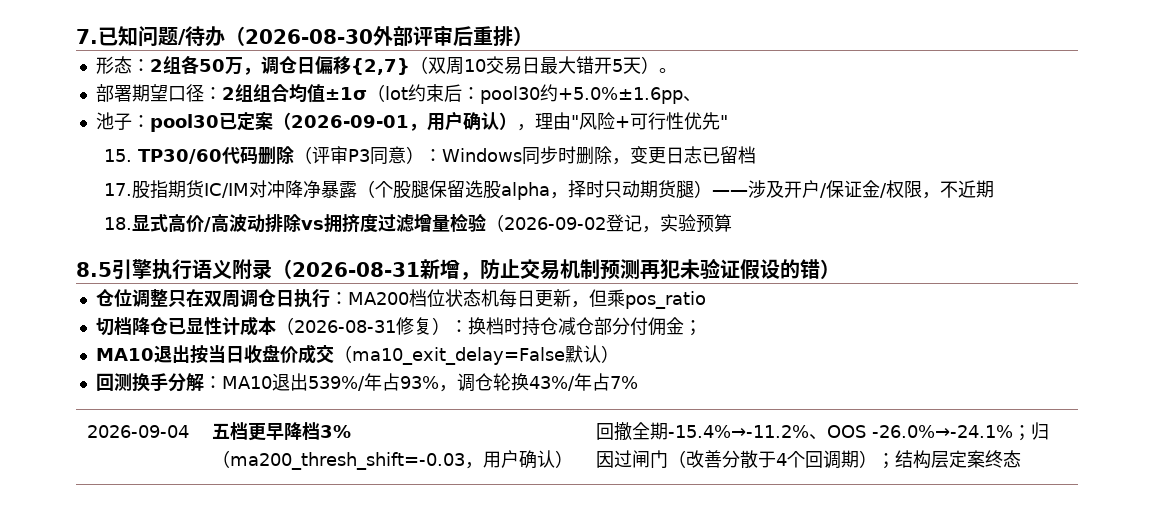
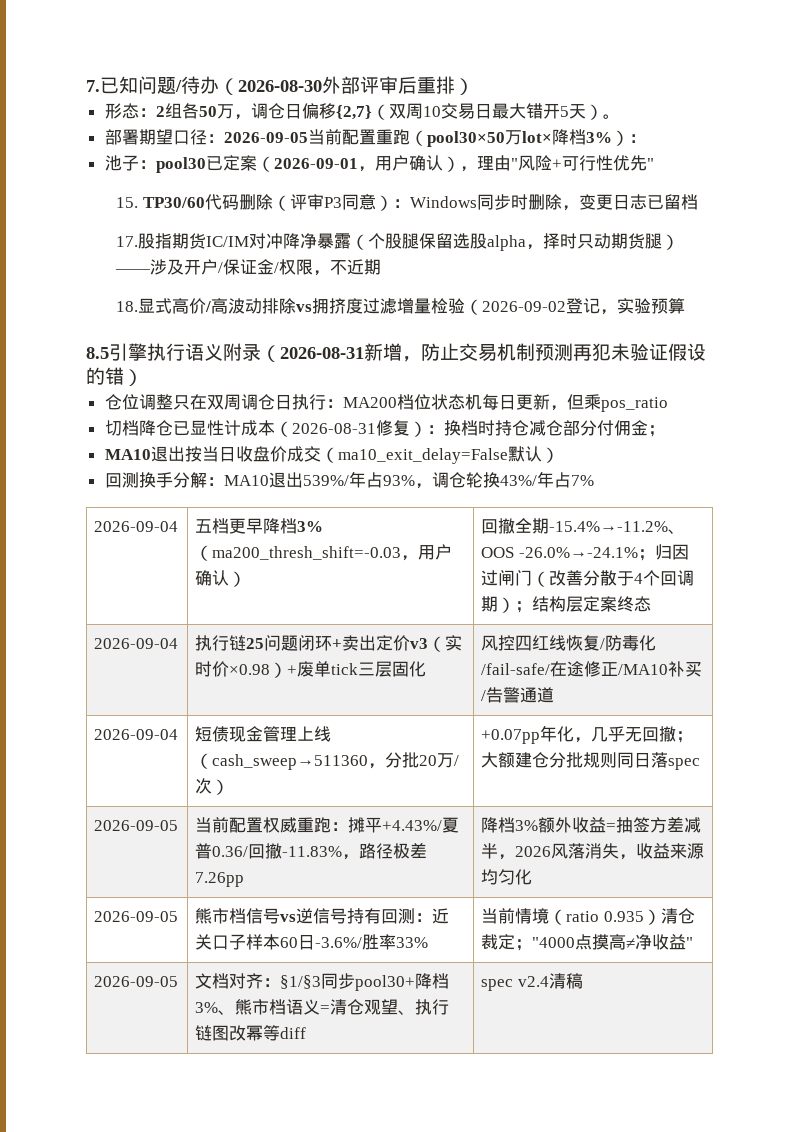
- 部署期望口径：2组组合均值±1σ（lot约束后：pool30约+5.0%±1.6pp、
+ 部署期望口径：2026-09-05当前配置重跑（pool30×50万lot×降档3%）：
+ 2026-09-04 | 执行链25问题闭环+卖出定价v3（实时价×0.98）+废单tick三层固化 | 风控四红线恢复/防毒化/fail-safe/在途修正/MA10补买/告警通道
+ 2026-09-04 | 短债现金管理上线（cash_sweep→511360，分批20万/次） | +0.07pp年化，几乎无回撤；大额建仓分批规则同日落spec
+ 2026-09-05 | 当前配置权威重跑：摊平+4.43%/夏普0.36/回撤-11.83%，路径极差7.26pp | 降档3%额外收益=抽签方差减半，2026风落消失，收益来源均匀化
+ 2026-09-05 | 熊市档信号vs逆信号持有回测：近关口子样本60日-3.6%/胜率33% | 当前情境（ratio 0.935）清仓裁定；"4000点摸高≠净收益"
+ 2026-09-05 | 文档对齐：§1/§3同步pool30+降档3%、熊市档语义=清仓观望、执行链图改幂等diff | spec v2.4清稿

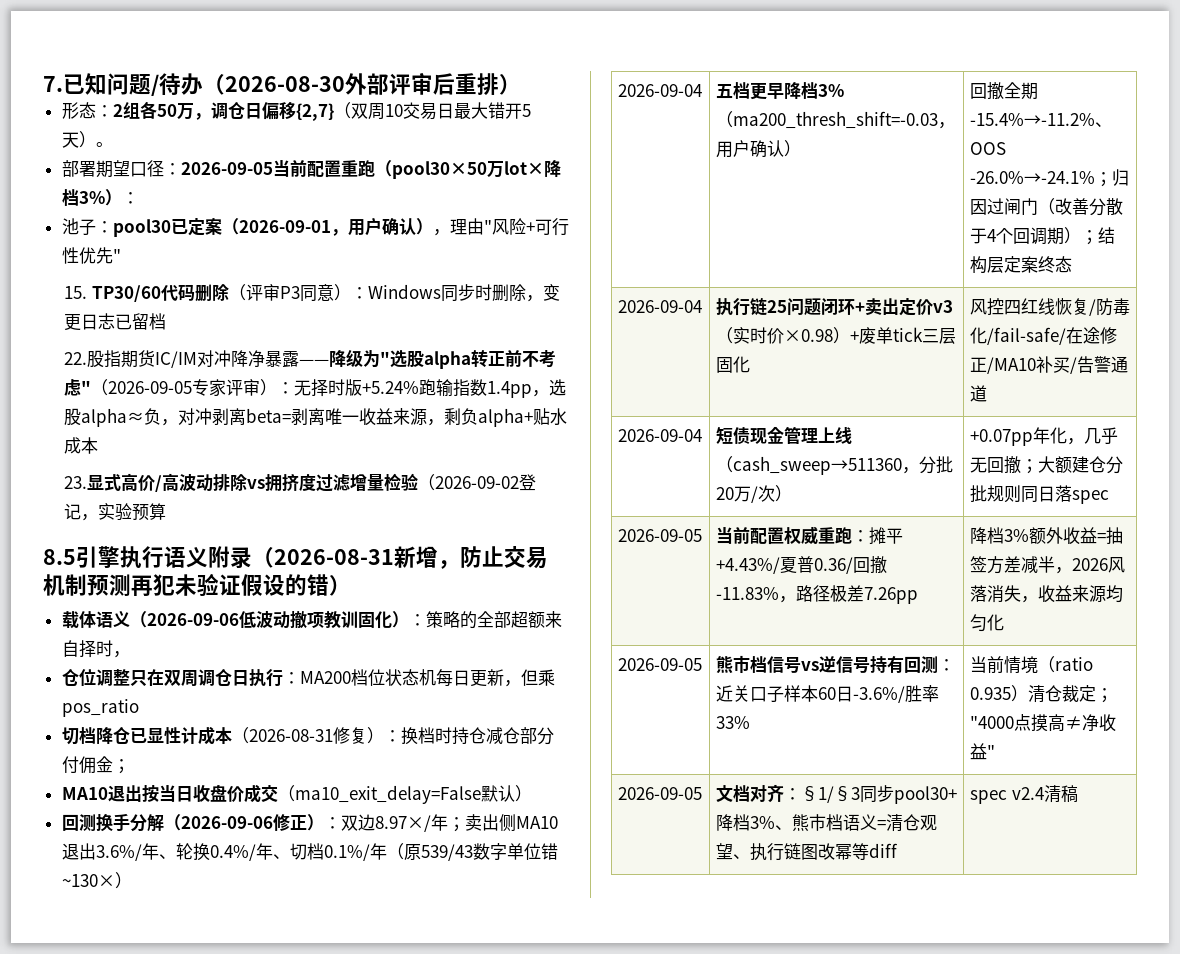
- 17.股指期货IC/IM对冲降净暴露（个股腿保留选股alpha，择时只动期货腿）——涉及开户/保证金/权限，不近期
- 18.显式高价/高波动排除vs拥挤度过滤增量检验（2026-09-02登记，实验预算
+ 22.股指期货IC/IM对冲降净暴露——降级为"选股alpha转正前不考虑"（2026-09-05专家评审）：无择时版+5.24%跑输指数1.4pp，选股alpha≈负，对冲剥离beta=剥离唯一收益来源，剩负alpha+贴水成本
+ 23.显式高价/高波动排除vs拥挤度过滤增量检验（2026-09-02登记，实验预算
+ 载体语义（2026-09-06低波动撤项教训固化）：策略的全部超额来自择时，
- 回测换手分解：MA10退出539%/年占93%，调仓轮换43%/年占7%
+ 回测换手分解（2026-09-06修正）：双边8.97×/年；卖出侧MA10退出3.6%/年、轮换0.4%/年、切档0.1%/年（原539/43数字单位错~130×）

